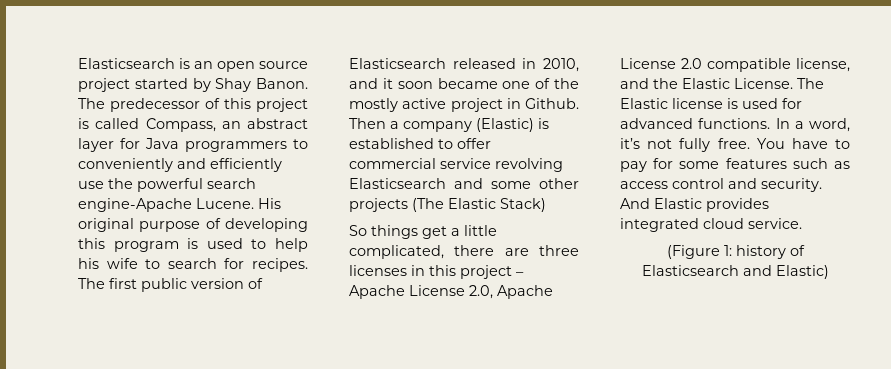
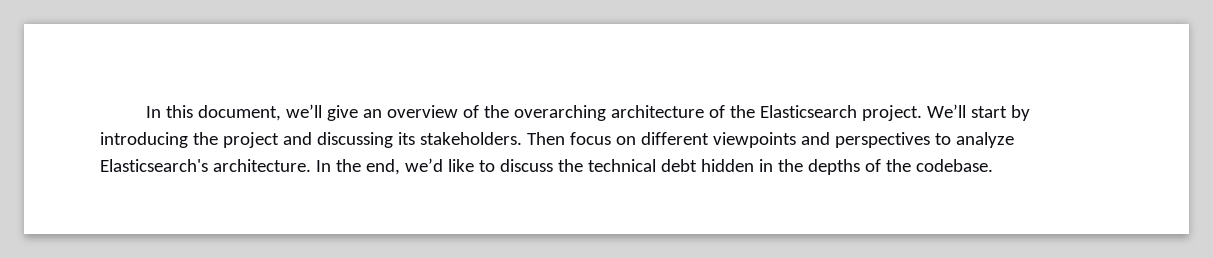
- Elasticsearch is an open source project started by Shay Banon. The predecessor of this project is called Compass, an abstract layer for Java programmers to conveniently and efficiently use the powerful search engine-Apache Lucene. His original purpose of developing this program is used to help his wife to search for recipes. The first public version of Elasticsearch released in 2010, and it soon became one of the mostly active project in Github. Then a company (Elastic) is established to offer commercial service revolving Elasticsearch and some other projects (The Elastic Stack)
- So things get a little complicated, there are three licenses in this project – Apache License 2.0, Apache License 2.0 compatible license, and the Elastic License. The Elastic license is used for advanced functions. In a word, it’s not fully free. You have to pay for some features such as access control and security. And Elastic provides integrated cloud service.
- (Figure 1: history of Elasticsearch and Elastic)
+ In this document, we’ll give an overview of the overarching architecture of the Elasticsearch project. We’ll start by introducing the project and discussing its stakeholders. Then focus on different viewpoints and perspectives to analyze Elasticsearch's architecture. In the end, we’d like to discuss the technical debt hidden in the depths of the codebase.

